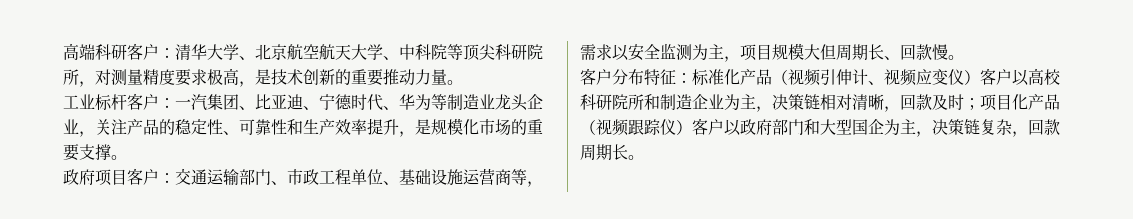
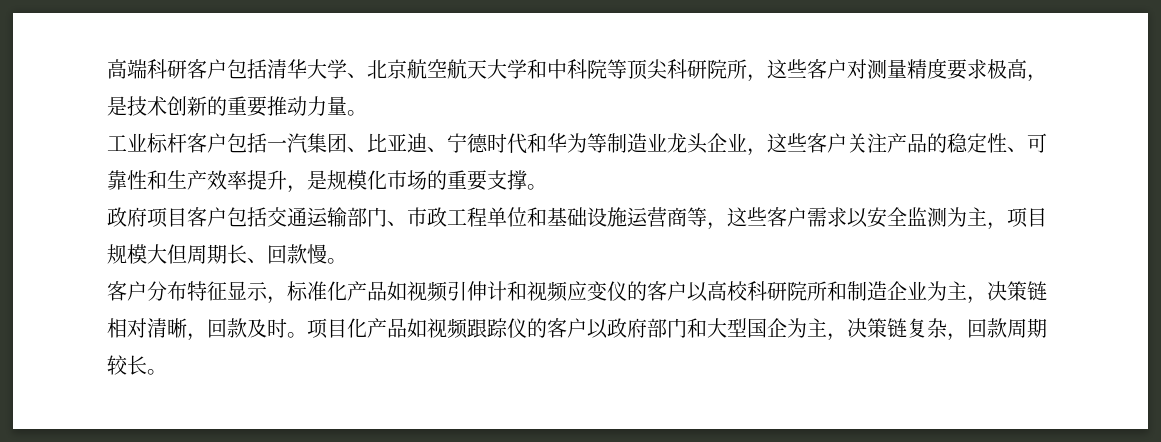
- 高端科研客户：清华大学、北京航空航天大学、中科院等顶尖科研院所，对测量精度要求极高，是技术创新的重要推动力量。
+ 高端科研客户包括清华大学、北京航空航天大学和中科院等顶尖科研院所，这些客户对测量精度要求极高，是技术创新的重要推动力量。
- 工业标杆客户：一汽集团、比亚迪、宁德时代、华为等制造业龙头企业，关注产品的稳定性、可靠性和生产效率提升，是规模化市场的重要支撑。
+ 工业标杆客户包括一汽集团、比亚迪、宁德时代和华为等制造业龙头企业，这些客户关注产品的稳定性、可靠性和生产效率提升，是规模化市场的重要支撑。
- 政府项目客户：交通运输部门、市政工程单位、基础设施运营商等，需求以安全监测为主，项目规模大但周期长、回款慢。
+ 政府项目客户包括交通运输部门、市政工程单位和基础设施运营商等，这些客户需求以安全监测为主，项目规模大但周期长、回款慢。
- 客户分布特征：标准化产品（视频引伸计、视频应变仪）客户以高校科研院所和制造企业为主，决策链相对清晰，回款及时；项目化产品（视频跟踪仪）客户以政府部门和大型国企为主，决策链复杂，回款周期长。
+ 客户分布特征显示，标准化产品如视频引伸计和视频应变仪的客户以高校科研院所和制造企业为主，决策链相对清晰，回款及时。项目化产品如视频跟踪仪的客户以政府部门和大型国企为主，决策链复杂，回款周期较长。

